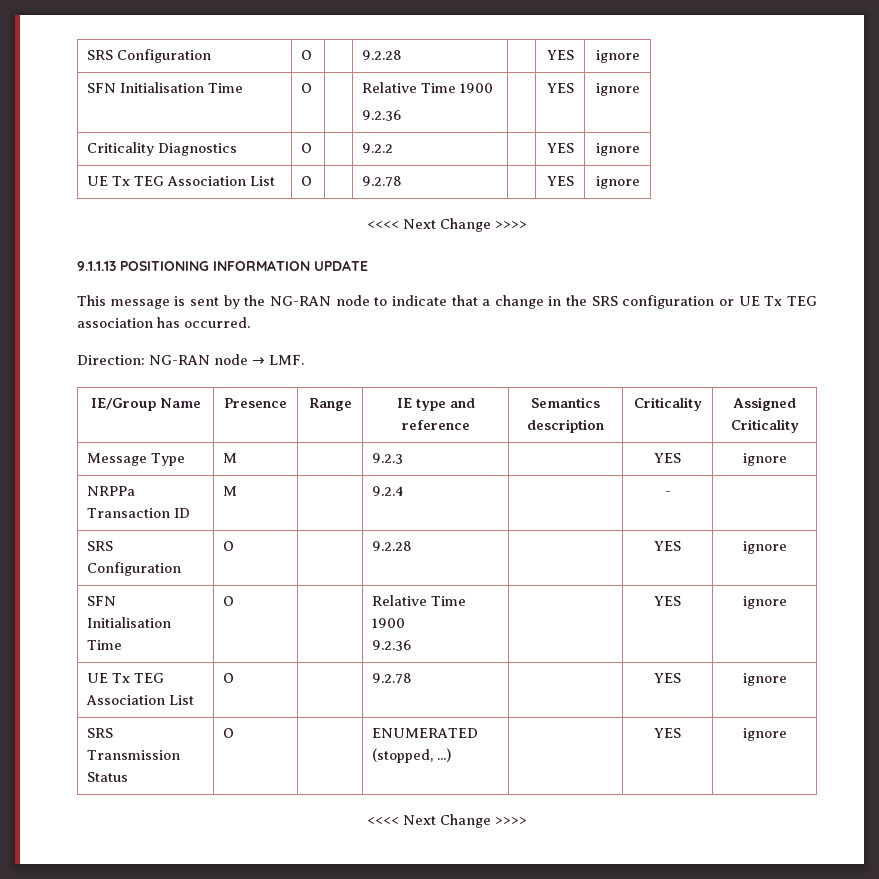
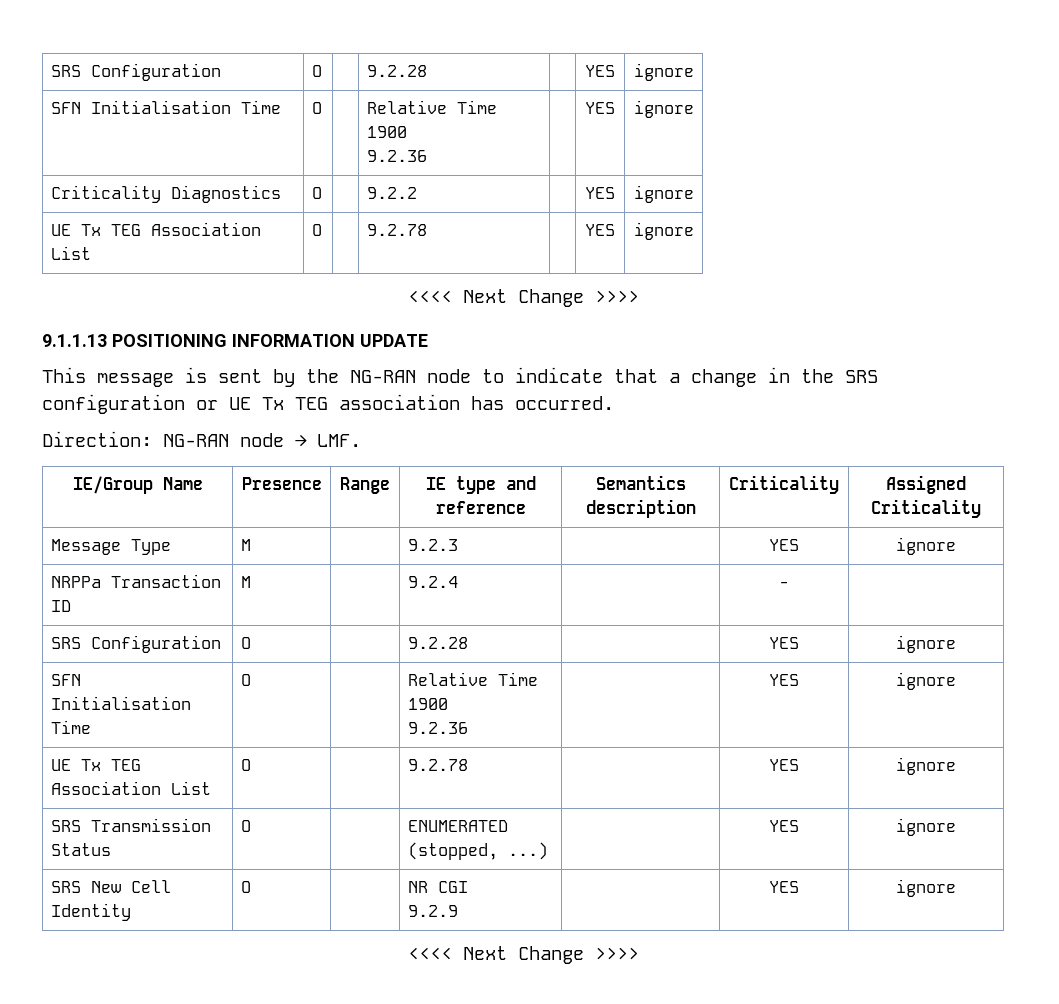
+ SRS New Cell Identity | O | | NR CGI
+ 9.2.9 | | YES | ignore

